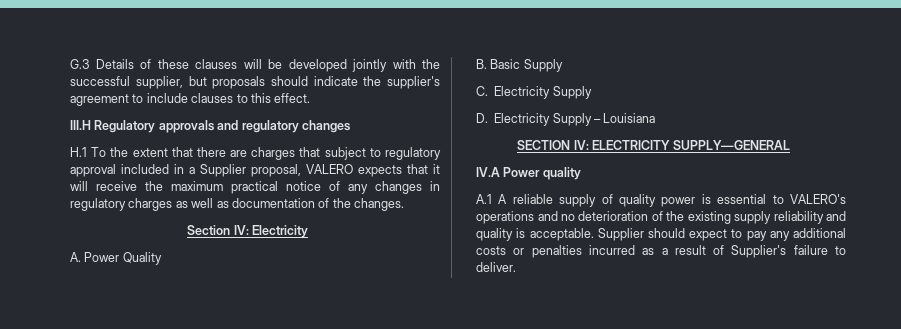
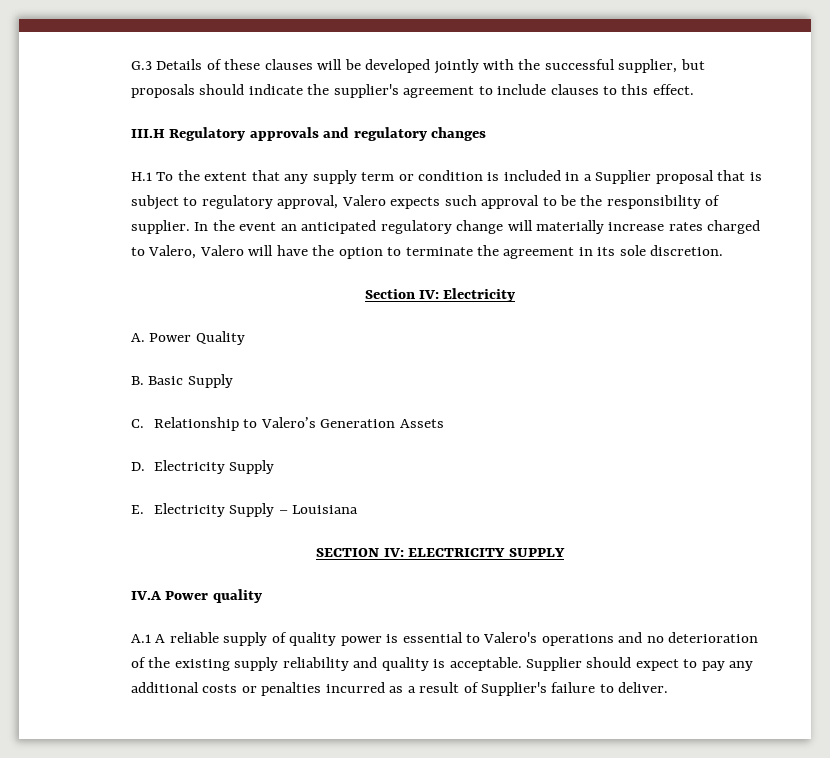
- H.1 To the extent that there are charges that subject to regulatory approval included in a Supplier proposal, VALERO expects that it will receive the maximum practical notice of any changes in regulatory charges as well as documentation of the changes.
+ H.1 To the extent that any supply term or condition is included in a Supplier proposal that is subject to regulatory approval, Valero expects such approval to be the responsibility of supplier. In the event an anticipated regulatory change will materially increase rates charged to Valero, Valero will have the option to terminate the agreement in its sole discretion.
- C. Electricity Supply
+ C. Relationship to Valero’s Generation Assets
+ D. Electricity Supply
- D. Electricity Supply – Louisiana
+ E. Electricity Supply – Louisiana
- SECTION IV: ELECTRICITY SUPPLY—GENERAL
+ SECTION IV: ELECTRICITY SUPPLY
- A.1 A reliable supply of quality power is essential to VALERO's operations and no deterioration of the existing supply reliability and quality is acceptable.
+ A.1 A reliable supply of quality power is essential to Valero's operations and no deterioration of the existing supply reliability and quality is acceptable.

